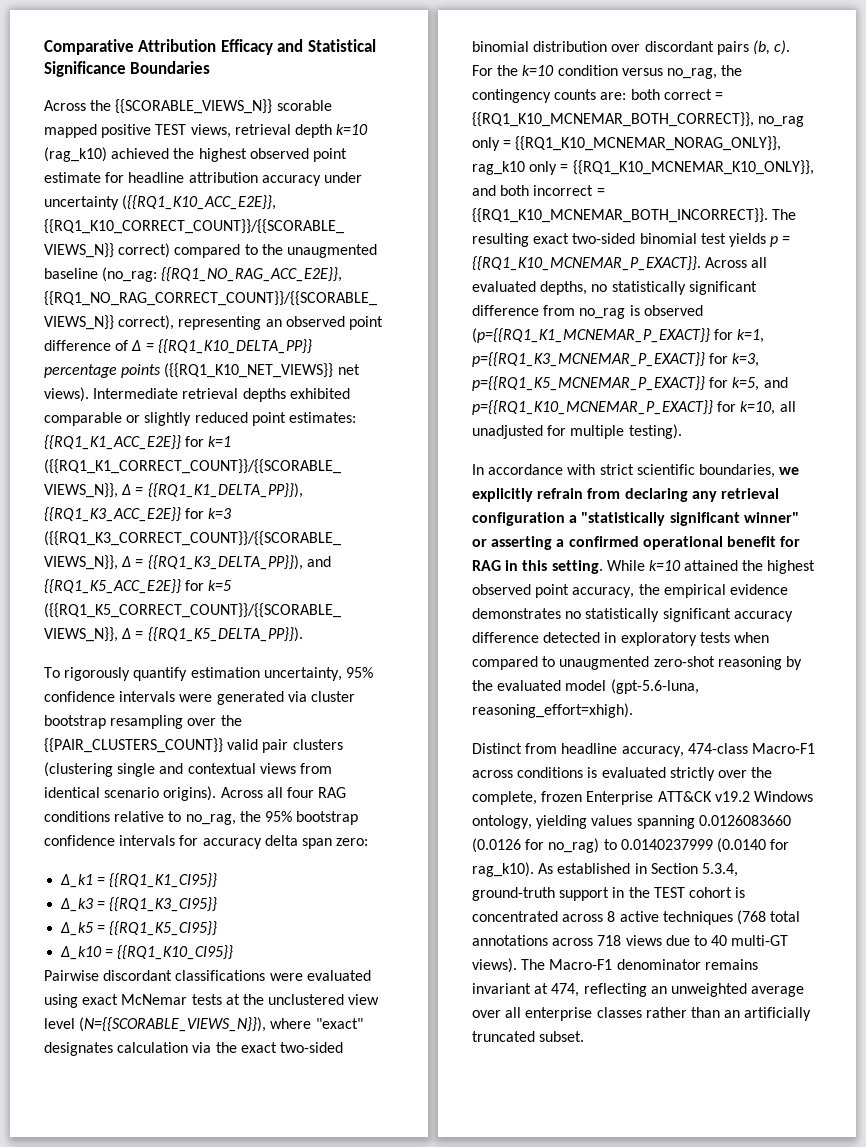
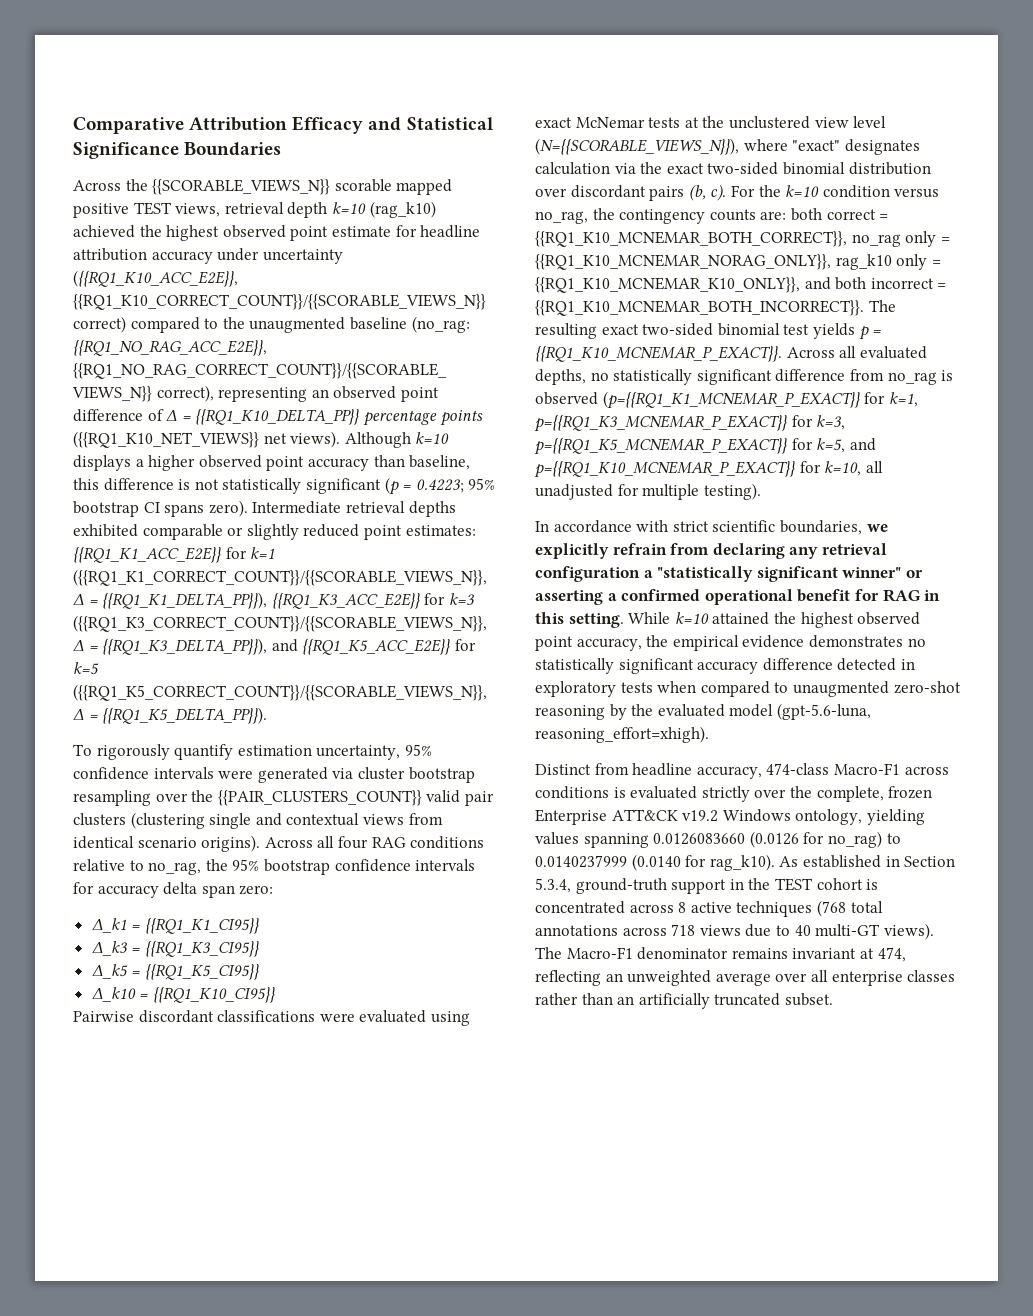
+ Although k=10 displays a higher observed point accuracy than baseline, this difference is not statistically significant (p = 0.4223; 95% bootstrap CI spans zero).

